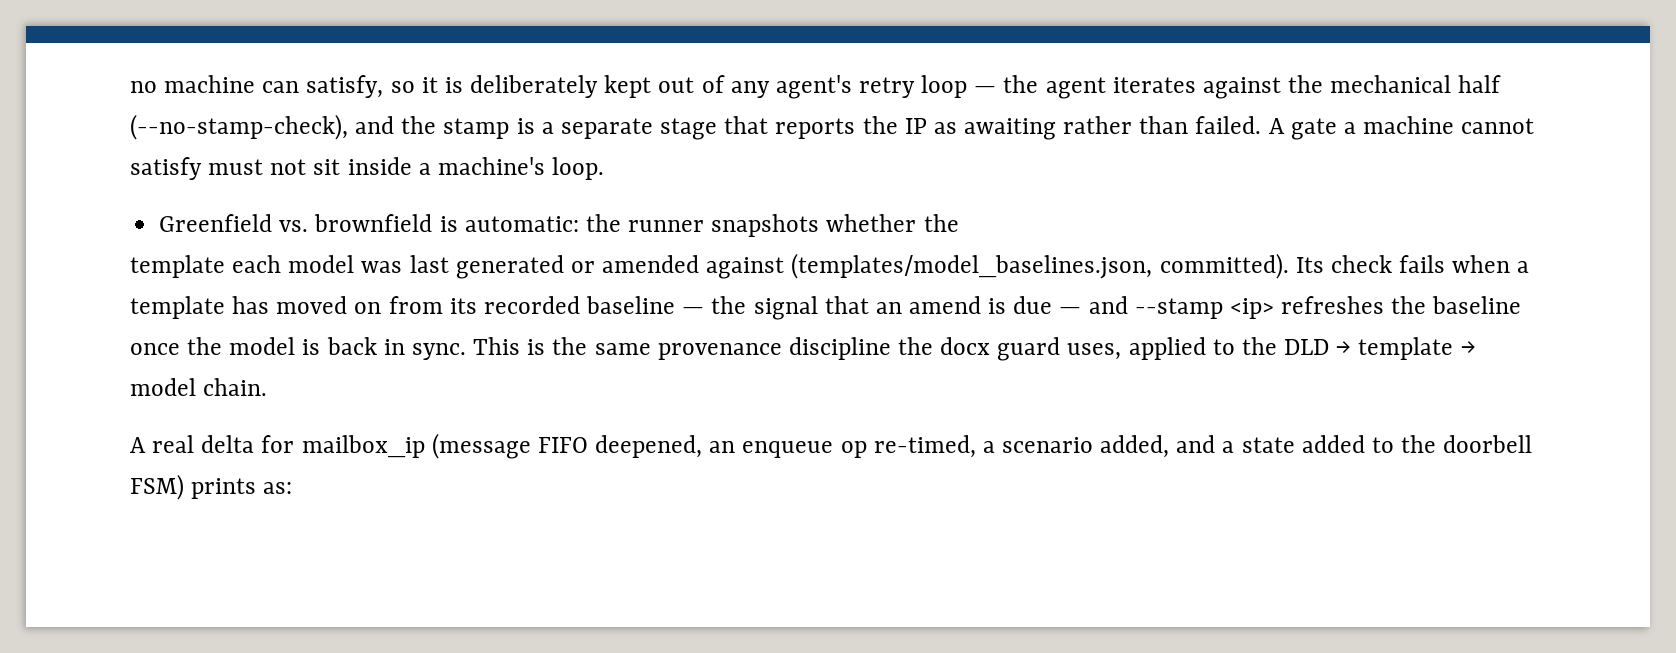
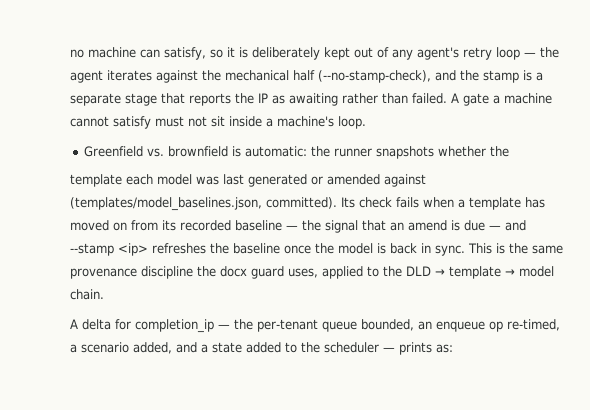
- A real delta for mailbox_ip (message FIFO deepened, an enqueue op re-timed, a scenario added, and a state added to the doorbell FSM) prints as:
+ A delta for completion_ip — the per-tenant queue bounded, an enqueue op re-timed, a scenario added, and a state added to the scheduler — prints as:

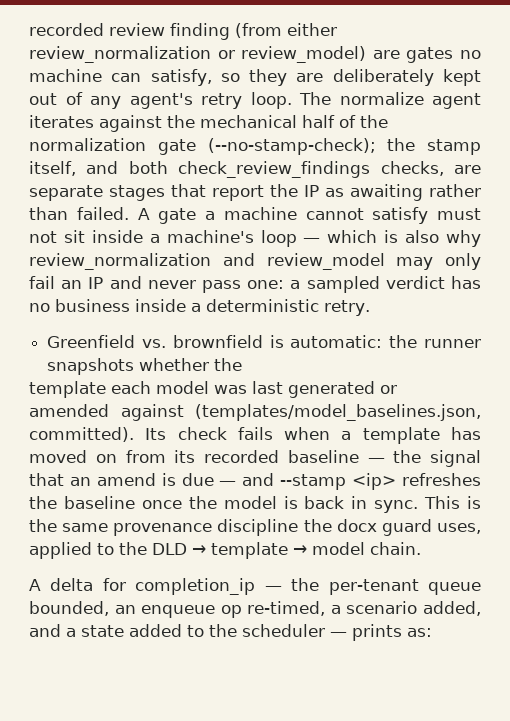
- no machine can satisfy, so it is deliberately kept out of any agent's retry loop — the agent iterates against the mechanical half (--no-stamp-check), and the stamp is a separate stage that reports the IP as awaiting rather than failed.
+ recorded review finding (from either review_normalization or review_model) are gates no machine can satisfy, so they are deliberately kept out of any agent's retry loop. The normalize agent iterates against the mechanical half of the normalization gate (--no-stamp-check); the stamp itself, and both check_review_findings checks, are separate stages that report the IP as awaiting rather than failed.
- A gate a machine cannot satisfy must not sit inside a machine's loop.
+ A gate a machine cannot satisfy must not sit inside a machine's loop — which is also why review_normalization and review_model may only fail an IP and never pass one: a sampled verdict has no business inside a deterministic retry.

